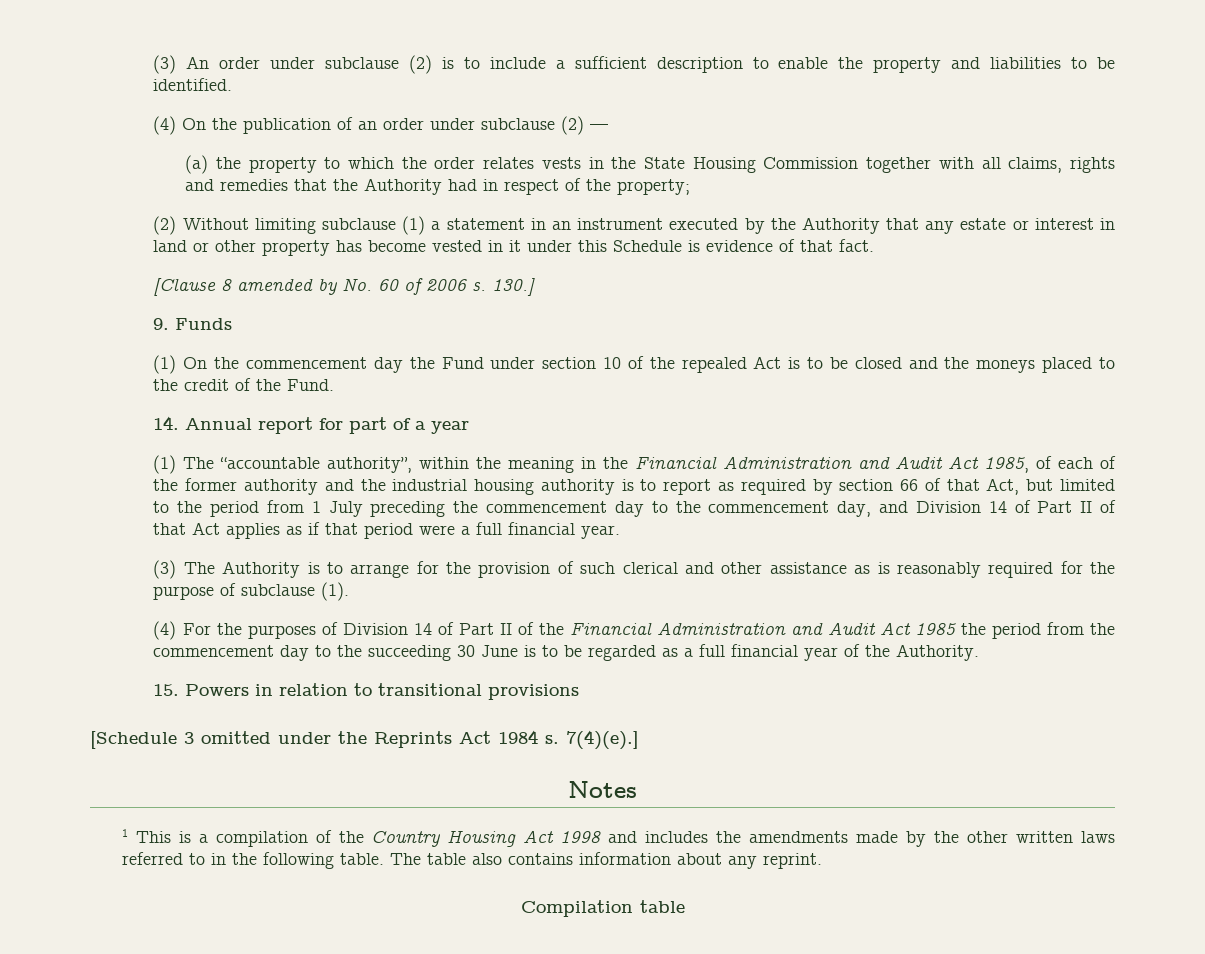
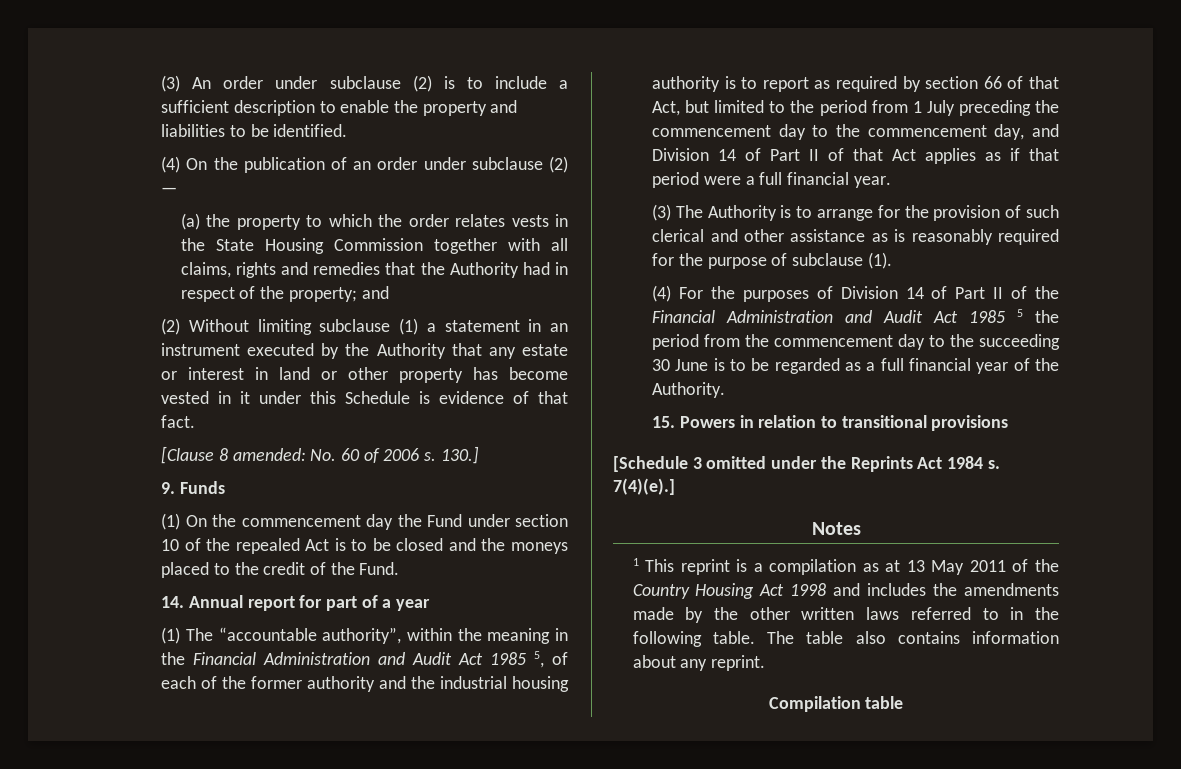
- (a) the property to which the order relates vests in the State Housing Commission together with all claims, rights and remedies that the Authority had in respect of the property;
+ (a) the property to which the order relates vests in the State Housing Commission together with all claims, rights and remedies that the Authority had in respect of the property; and
- [Clause 8 amended by No. 60 of 2006 s.
+ [Clause 8 amended: No. 60 of 2006 s.
- (1) The “accountable authority”, within the meaning in the Financial Administration and Audit Act 1985, of each of the former authority and the industrial housing authority is to report as required by section 66 of that Act, but limited to the period from 1 July preceding the commencement day to the commencement day, and Division 14 of Part II of that Act applies as if that period were a full financial year.
+ (1) The “accountable authority”, within the meaning in the Financial Administration and Audit Act 1985 5, of each of the former authority and the industrial housing authority is to report as required by section 66 of that Act, but limited to the period from 1 July preceding the commencement day to the commencement day, and Division 14 of Part II of that Act applies as if that period were a full financial year.
- (4) For the purposes of Division 14 of Part II of the Financial Administration and Audit Act 1985 the period from the commencement day to the succeeding 30 June is to be regarded as a full financial year of the Authority.
+ (4) For the purposes of Division 14 of Part II of the Financial Administration and Audit Act 1985 5 the period from the commencement day to the succeeding 30 June is to be regarded as a full financial year of the Authority.
- 1 This is a compilation of the Country Housing Act 1998 and includes the amendments made by the other written laws referred to in the following table.
+ 1 This reprint is a compilation as at 13 May 2011 of the Country Housing Act 1998 and includes the amendments made by the other written laws referred to in the following table.

